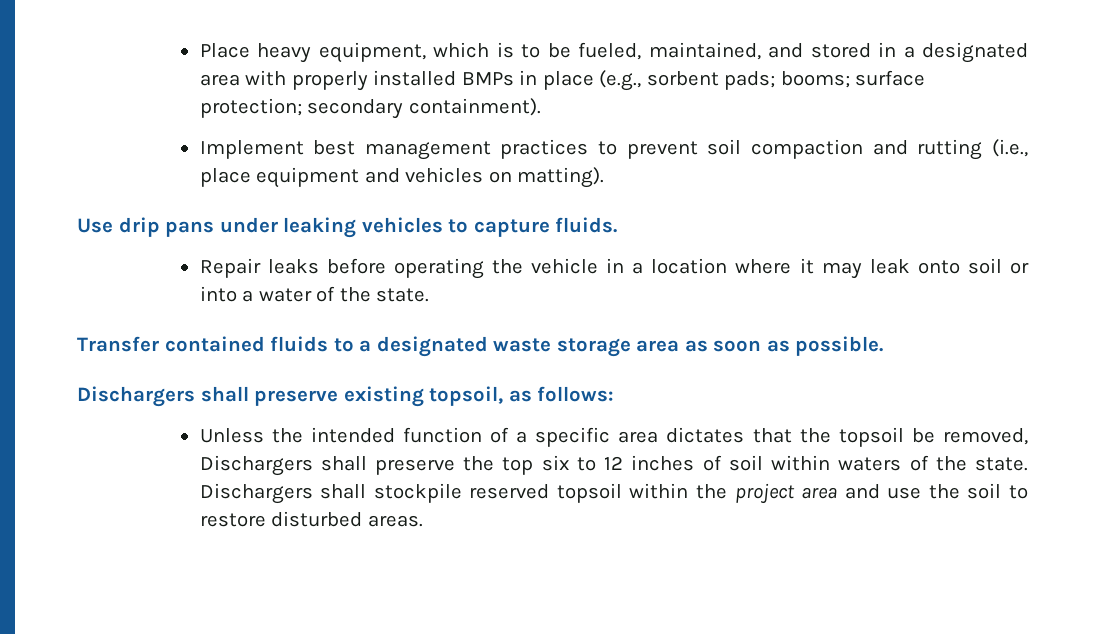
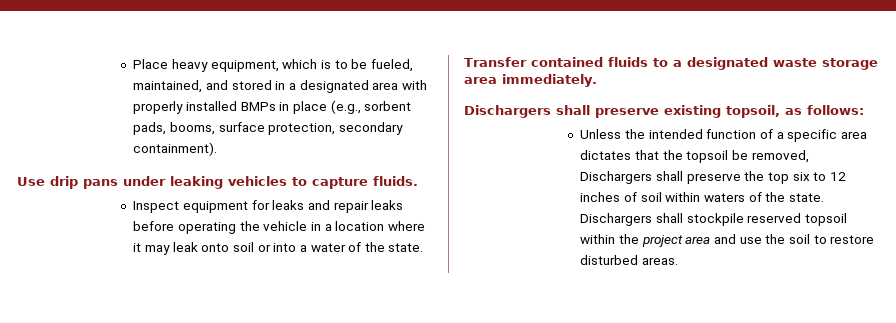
- Place heavy equipment, which is to be fueled, maintained, and stored in a designated area with properly installed BMPs in place (e.g., sorbent pads; booms; surface protection; secondary containment).
- Implement best management practices to prevent soil compaction and rutting (i.e., place equipment and vehicles on matting).
+ Place heavy equipment, which is to be fueled, maintained, and stored in a designated area with properly installed BMPs in place (e.g., sorbent pads, booms, surface protection, secondary containment).
- Repair leaks before operating the vehicle in a location where it may leak onto soil or into a water of the state.
+ Inspect equipment for leaks and repair leaks before operating the vehicle in a location where it may leak onto soil or into a water of the state.
- Transfer contained fluids to a designated waste storage area as soon as possible.
+ Transfer contained fluids to a designated waste storage area immediately.

